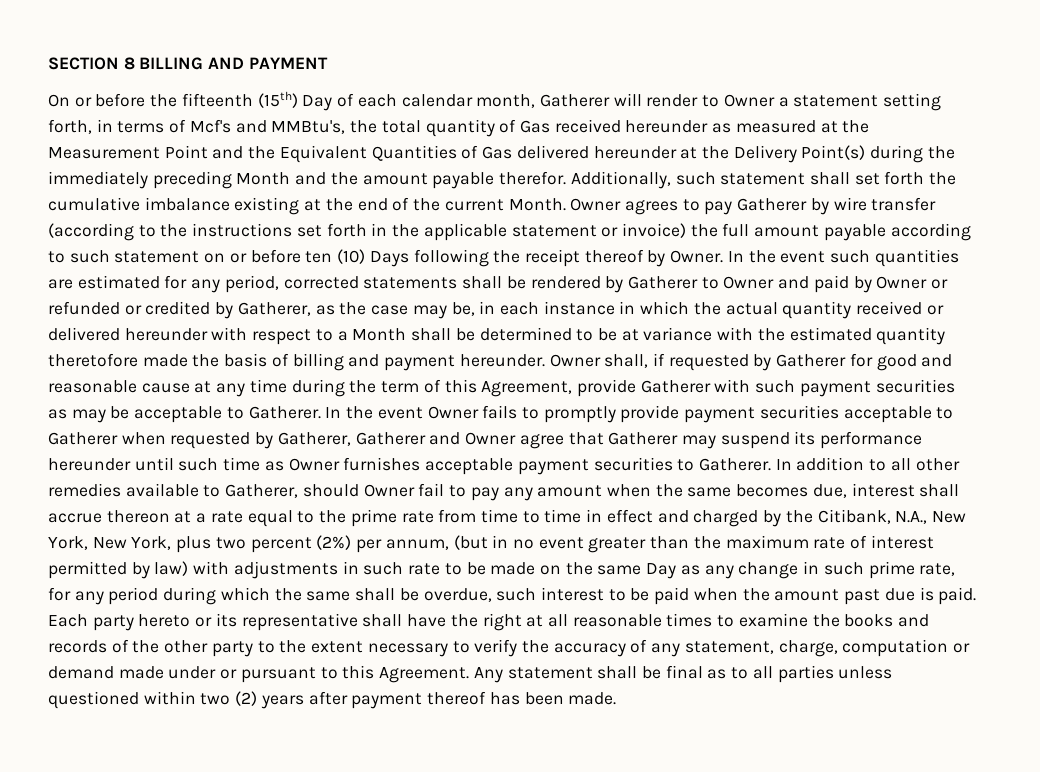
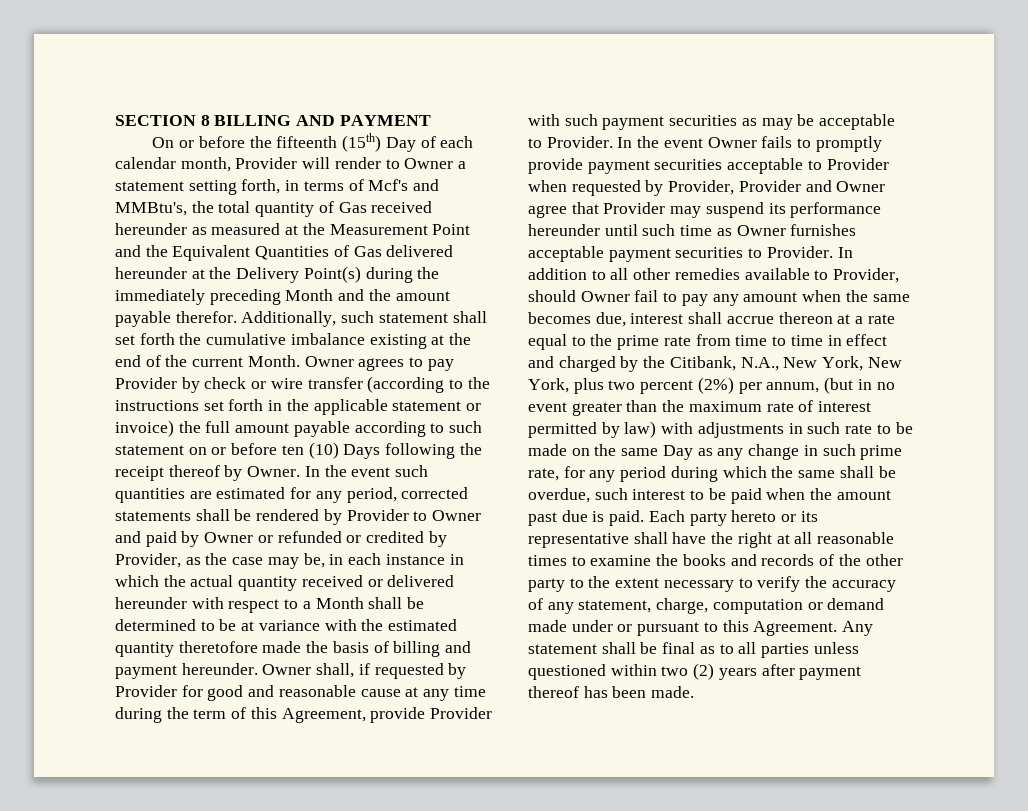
- On or before the fifteenth (15th) Day of each calendar month, Gatherer will render to Owner a statement setting forth, in terms of Mcf's and MMBtu's, the total quantity of Gas received hereunder as measured at the Measurement Point and the Equivalent Quantities of Gas delivered hereunder at the Delivery Point(s) during the immediately preceding Month and the amount payable therefor.
+ On or before the fifteenth (15th) Day of each calendar month, Provider will render to Owner a statement setting forth, in terms of Mcf's and MMBtu's, the total quantity of Gas received hereunder as measured at the Measurement Point and the Equivalent Quantities of Gas delivered hereunder at the Delivery Point(s) during the immediately preceding Month and the amount payable therefor.
- Owner agrees to pay Gatherer by wire transfer (according to the instructions set forth in the applicable statement or invoice) the full amount payable according to such statement on or before ten (10) Days following the receipt thereof by Owner.
+ Owner agrees to pay Provider by check or wire transfer (according to the instructions set forth in the applicable statement or invoice) the full amount payable according to such statement on or before ten (10) Days following the receipt thereof by Owner.
- In the event such quantities are estimated for any period, corrected statements shall be rendered by Gatherer to Owner and paid by Owner or refunded or credited by Gatherer, as the case may be, in each instance in which the actual quantity received or delivered hereunder with respect to a Month shall be determined to be at variance with the estimated quantity theretofore made the basis of billing and payment hereunder.
+ In the event such quantities are estimated for any period, corrected statements shall be rendered by Provider to Owner and paid by Owner or refunded or credited by Provider, as the case may be, in each instance in which the actual quantity received or delivered hereunder with respect to a Month shall be determined to be at variance with the estimated quantity theretofore made the basis of billing and payment hereunder.
- Owner shall, if requested by Gatherer for good and reasonable cause at any time during the term of this Agreement, provide Gatherer with such payment securities as may be acceptable to Gatherer.
+ Owner shall, if requested by Provider for good and reasonable cause at any time during the term of this Agreement, provide Provider with such payment securities as may be acceptable to Provider.
- In the event Owner fails to promptly provide payment securities acceptable to Gatherer when requested by Gatherer, Gatherer and Owner agree that Gatherer may suspend its performance hereunder until such time as Owner furnishes acceptable payment securities to Gatherer.
+ In the event Owner fails to promptly provide payment securities acceptable to Provider when requested by Provider, Provider and Owner agree that Provider may suspend its performance hereunder until such time as Owner furnishes acceptable payment securities to Provider.
- In addition to all other remedies available to Gatherer, should Owner fail to pay any amount when the same becomes due, interest shall accrue thereon at a rate equal to the prime rate from time to time in effect and charged by the Citibank, N.A., New York, New York, plus two percent (2%) per annum, (but in no event greater than the maximum rate of interest permitted by law) with adjustments in such rate to be made on the same Day as any change in such prime rate, for any period during which the same shall be overdue, such interest to be paid when the amount past due is paid.
+ In addition to all other remedies available to Provider, should Owner fail to pay any amount when the same becomes due, interest shall accrue thereon at a rate equal to the prime rate from time to time in effect and charged by the Citibank, N.A., New York, New York, plus two percent (2%) per annum, (but in no event greater than the maximum rate of interest permitted by law) with adjustments in such rate to be made on the same Day as any change in such prime rate, for any period during which the same shall be overdue, such interest to be paid when the amount past due is paid.

